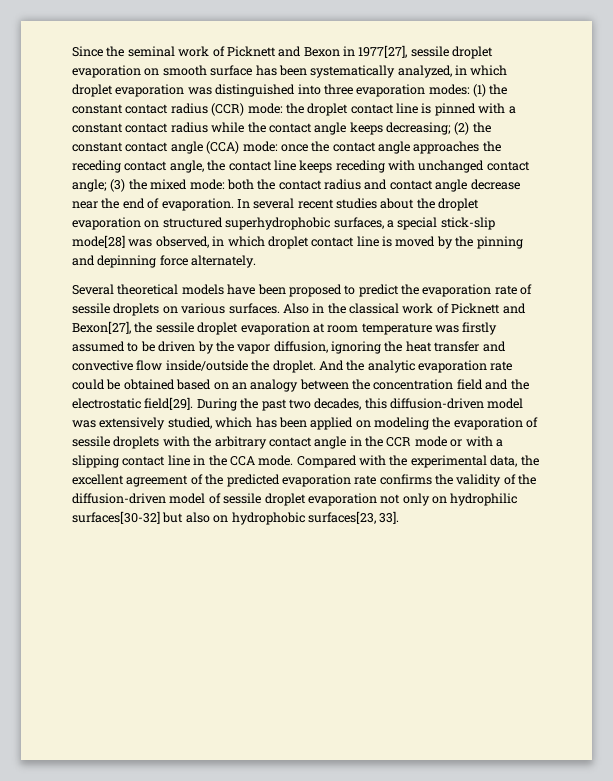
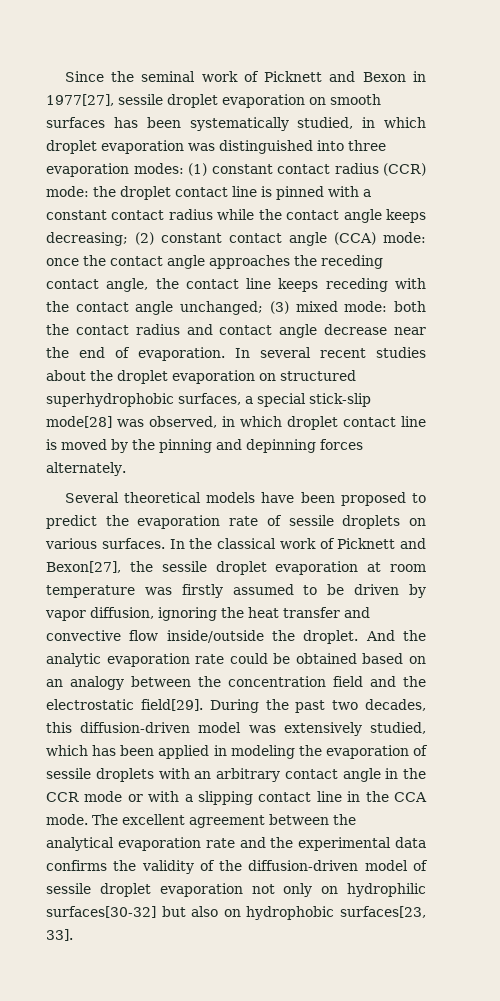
- Since the seminal work of Picknett and Bexon in 1977[27], sessile droplet evaporation on smooth surface has been systematically analyzed, in which droplet evaporation was distinguished into three evaporation modes:
+ Since the seminal work of Picknett and Bexon in 1977[27], sessile droplet evaporation on smooth surfaces has been systematically studied, in which droplet evaporation was distinguished into three evaporation modes:
- (1) the constant contact radius (CCR) mode:
+ (1) constant contact radius (CCR) mode:
- (2) the constant contact angle (CCA) mode:
+ (2) constant contact angle (CCA) mode:
- once the contact angle approaches the receding contact angle, the contact line keeps receding with unchanged contact angle; (3) the mixed mode:
+ once the contact angle approaches the receding contact angle, the contact line keeps receding with the contact angle unchanged; (3) mixed mode:
- In several recent studies about the droplet evaporation on structured superhydrophobic surfaces, a special stick-slip mode[28] was observed, in which droplet contact line is moved by the pinning and depinning force alternately.
+ In several recent studies about the droplet evaporation on structured superhydrophobic surfaces, a special stick-slip mode[28] was observed, in which droplet contact line is moved by the pinning and depinning forces alternately.
- Also in the classical work of Picknett and Bexon[27], the sessile droplet evaporation at room temperature was firstly assumed to be driven by the vapor diffusion, ignoring the heat transfer and convective flow inside/outside the droplet.
+ In the classical work of Picknett and Bexon[27], the sessile droplet evaporation at room temperature was firstly assumed to be driven by vapor diffusion, ignoring the heat transfer and convective flow inside/outside the droplet.
- During the past two decades, this diffusion-driven model was extensively studied, which has been applied on modeling the evaporation of sessile droplets with the arbitrary contact angle in the CCR mode or with a slipping contact line in the CCA mode.
+ During the past two decades, this diffusion-driven model was extensively studied, which has been applied in modeling the evaporation of sessile droplets with an arbitrary contact angle in the CCR mode or with a slipping contact line in the CCA mode.
- Compared with the experimental data, the excellent agreement of the predicted evaporation rate confirms the validity of the diffusion-driven model of sessile droplet evaporation not only on hydrophilic surfaces[30-32] but also on hydrophobic surfaces[23, 33].
+ The excellent agreement between the analytical evaporation rate and the experimental data confirms the validity of the diffusion-driven model of sessile droplet evaporation not only on hydrophilic surfaces[30-32] but also on hydrophobic surfaces[23, 33].

